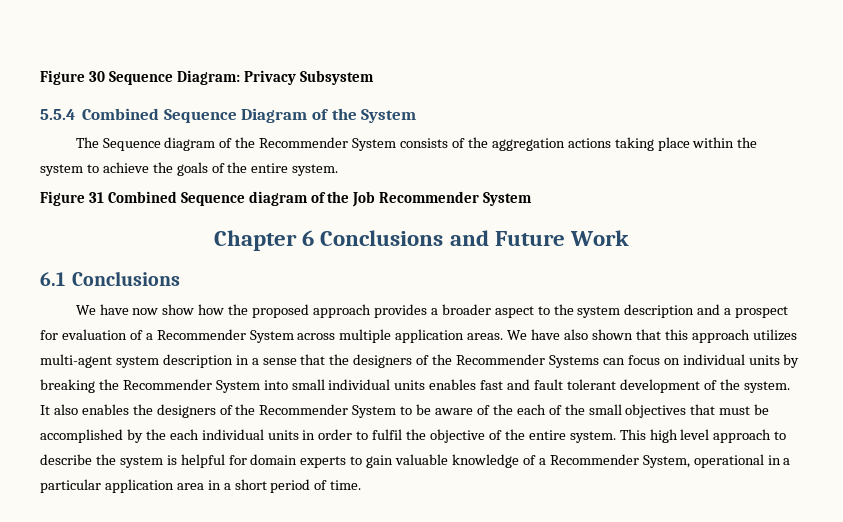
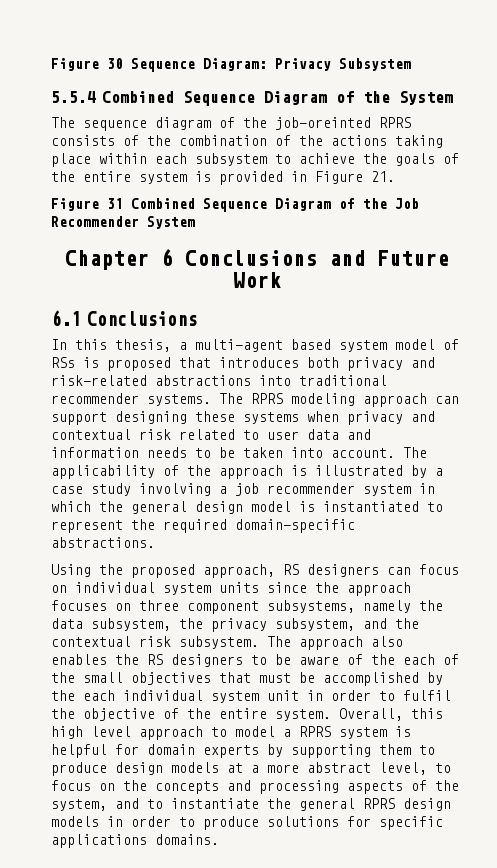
- The Sequence diagram of the Recommender System consists of the aggregation actions taking place within the system to achieve the goals of the entire system.
+ The sequence diagram of the job-oreinted RPRS consists of the combination of the actions taking place within each subsystem to achieve the goals of the entire system is provided in Figure 21.
- Figure 31 Combined Sequence diagram of the Job Recommender System
+ Figure 31 Combined Sequence Diagram of the Job Recommender System
- We have now show how the proposed approach provides a broader aspect to the system description and a prospect for evaluation of a Recommender System across multiple application areas. We have also shown that this approach utilizes multi-agent system description in a sense that the designers of the Recommender Systems can focus on individual units by breaking the Recommender System into small individual units enables fast and fault tolerant development of the system. It also enables the designers of the Recommender System to be aware of the each of the small objectives that must be accomplished by the each individual units in order to fulfil the objective of the entire system.
+ In this thesis, a multi-agent based system model of RSs is proposed that introduces both privacy and risk-related abstractions into traditional recommender systems. The RPRS modeling approach can support designing these systems when privacy and contextual risk related to user data and information needs to be taken into account. The applicability of the approach is illustrated by a case study involving a job recommender system in which the general design model is instantiated to represent the required domain-specific abstractions.
+ Using the proposed approach, RS designers can focus on individual system units since the approach focuses on three component subsystems, namely the data subsystem, the privacy subsystem, and the contextual risk subsystem. The approach also enables the RS designers to be aware of the each of the small objectives that must be accomplished by the each individual system unit in order to fulfil the objective of the entire system.
- This high level approach to describe the system is helpful for domain experts to gain valuable knowledge of a Recommender System, operational in a particular application area in a short period of time.
+ Overall, this high level approach to model a RPRS system is helpful for domain experts by supporting them to produce design models at a more abstract level, to focus on the concepts and processing aspects of the system, and to instantiate the general RPRS design models in order to produce solutions for specific applications domains.

